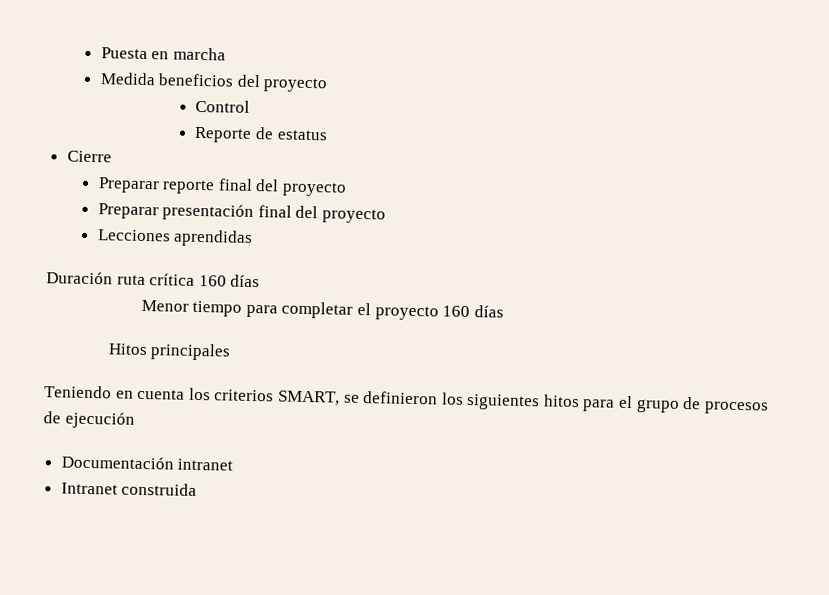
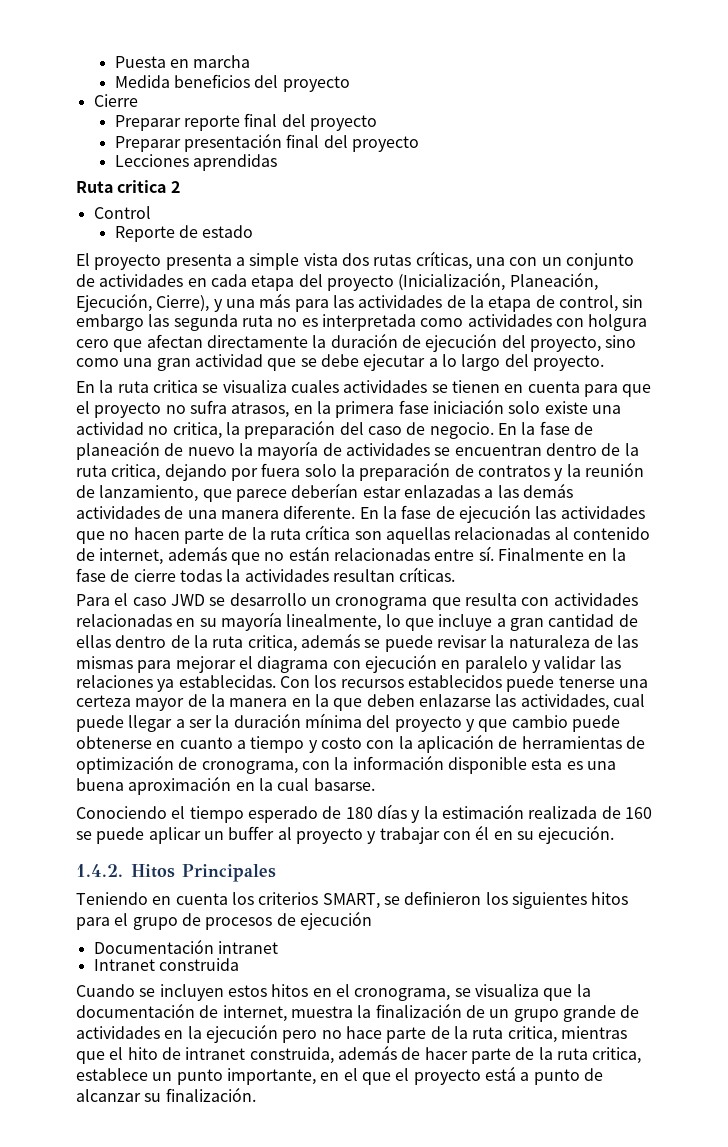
- Control
- Reporte de estatus
- Duración ruta crítica 160 días
- Menor tiempo para completar el proyecto 160 días
- Hitos principales
+ Ruta critica 2
+ Control
+ Reporte de estado
+ El proyecto presenta a simple vista dos rutas críticas, una con un conjunto de actividades en cada etapa del proyecto (Inicialización, Planeación, Ejecución, Cierre), y una más para las actividades de la etapa de control, sin embargo las segunda ruta no es interpretada como actividades con holgura cero que afectan directamente la duración de ejecución del proyecto, sino como una gran actividad que se debe ejecutar a lo largo del proyecto.
+ En la ruta critica se visualiza cuales actividades se tienen en cuenta para que el proyecto no sufra atrasos, en la primera fase iniciación solo existe una actividad no critica, la preparación del caso de negocio. En la fase de planeación de nuevo la mayoría de actividades se encuentran dentro de la ruta critica, dejando por fuera solo la preparación de contratos y la reunión de lanzamiento, que parece deberían estar enlazadas a las demás actividades de una manera diferente. En la fase de ejecución las actividades que no hacen parte de la ruta crítica son aquellas relacionadas al contenido de internet, además que no están relacionadas entre sí. Finalmente en la fase de cierre todas la actividades resultan críticas.
+ Para el caso JWD se desarrollo un cronograma que resulta con actividades relacionadas en su mayoría linealmente, lo que incluye a gran cantidad de ellas dentro de la ruta critica, además se puede revisar la naturaleza de las mismas para mejorar el diagrama con ejecución en paralelo y validar las relaciones ya establecidas. Con los recursos establecidos puede tenerse una certeza mayor de la manera en la que deben enlazarse las actividades, cual puede llegar a ser la duración mínima del proyecto y que cambio puede obtenerse en cuanto a tiempo y costo con la aplicación de herramientas de optimización de cronograma, con la información disponible esta es una buena aproximación en la cual basarse.
+ Conociendo el tiempo esperado de 180 días y la estimación realizada de 160 se puede aplicar un buffer al proyecto y trabajar con él en su ejecución.
+ 1.4.2. Hitos Principales
+ Cuando se incluyen estos hitos en el cronograma, se visualiza que la documentación de internet, muestra la finalización de un grupo grande de actividades en la ejecución pero no hace parte de la ruta critica, mientras que el hito de intranet construida, además de hacer parte de la ruta critica, establece un punto importante, en el que el proyecto está a punto de alcanzar su finalización.

